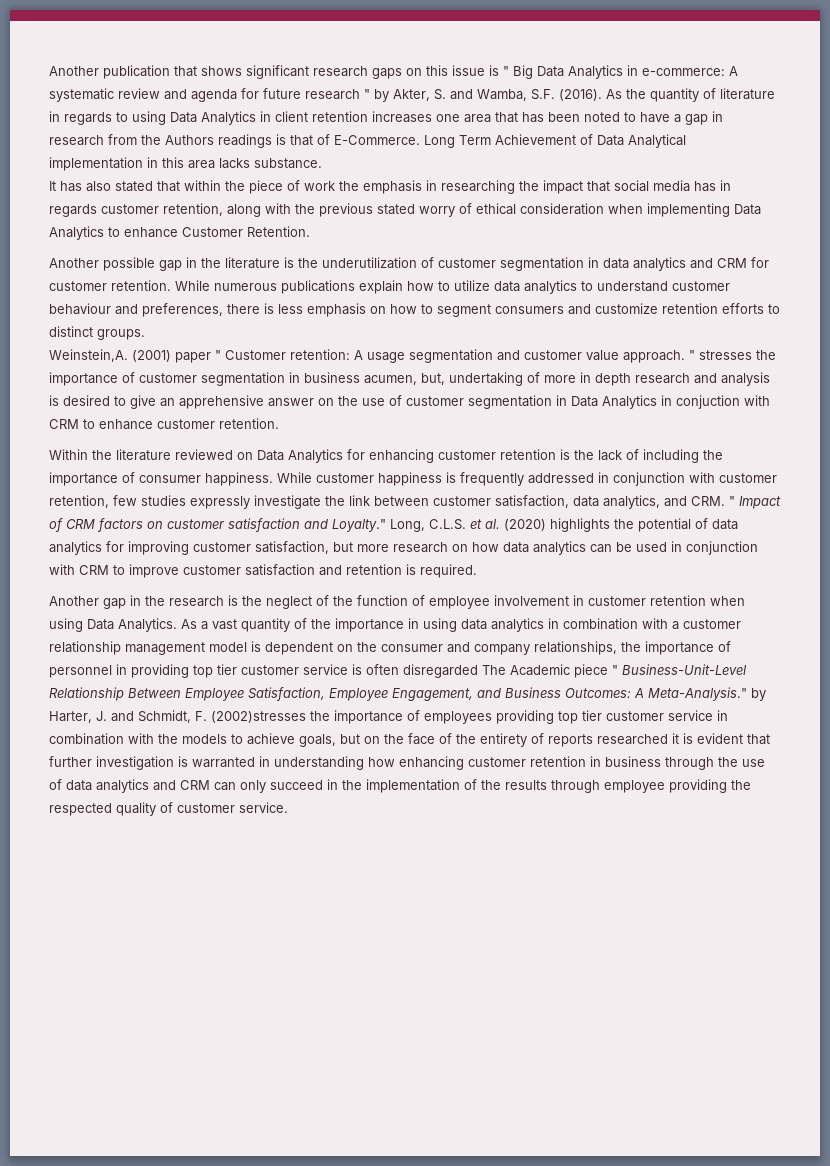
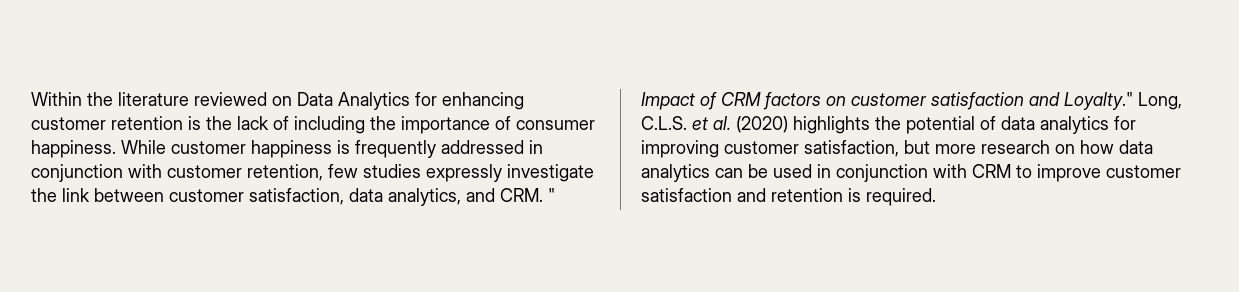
- Another publication that shows significant research gaps on this issue is " Big Data Analytics in e-commerce: A systematic review and agenda for future research " by Akter, S. and Wamba, S.F. (2016). As the quantity of literature in regards to using Data Analytics in client retention increases one area that has been noted to have a gap in research from the Authors readings is that of E-Commerce. Long Term Achievement of Data Analytical implementation in this area lacks substance.
- It has also stated that within the piece of work the emphasis in researching the impact that social media has in regards customer retention, along with the previous stated worry of ethical consideration when implementing Data Analytics to enhance Customer Retention.
- Another possible gap in the literature is the underutilization of customer segmentation in data analytics and CRM for customer retention. While numerous publications explain how to utilize data analytics to understand customer behaviour and preferences, there is less emphasis on how to segment consumers and customize retention efforts to distinct groups.
- Weinstein,A. (2001) paper " Customer retention: A usage segmentation and customer value approach. " stresses the importance of customer segmentation in business acumen, but, undertaking of more in depth research and analysis is desired to give an apprehensive answer on the use of customer segmentation in Data Analytics in conjuction with CRM to enhance customer retention.
- Another gap in the research is the neglect of the function of employee involvement in customer retention when using Data Analytics. As a vast quantity of the importance in using data analytics in combination with a customer relationship management model is dependent on the consumer and company relationships, the importance of personnel in providing top tier customer service is often disregarded The Academic piece " Business-Unit-Level Relationship Between Employee Satisfaction, Employee Engagement, and Business Outcomes: A Meta-Analysis." by Harter, J. and Schmidt, F. (2002)stresses the importance of employees providing top tier customer service in combination with the models to achieve goals, but on the face of the entirety of reports researched it is evident that further investigation is warranted in understanding how enhancing customer retention in business through the use of data analytics and CRM can only succeed in the implementation of the results through employee providing the respected quality of customer service.

